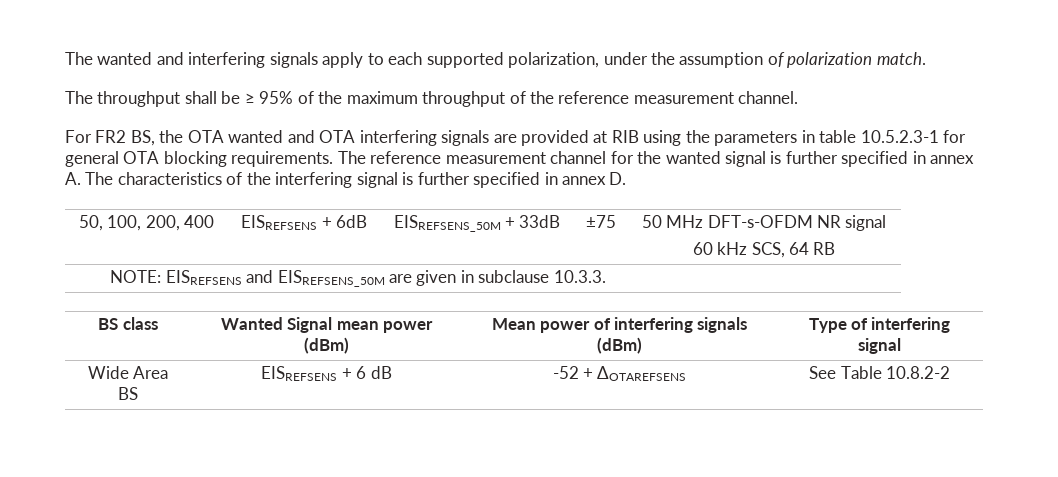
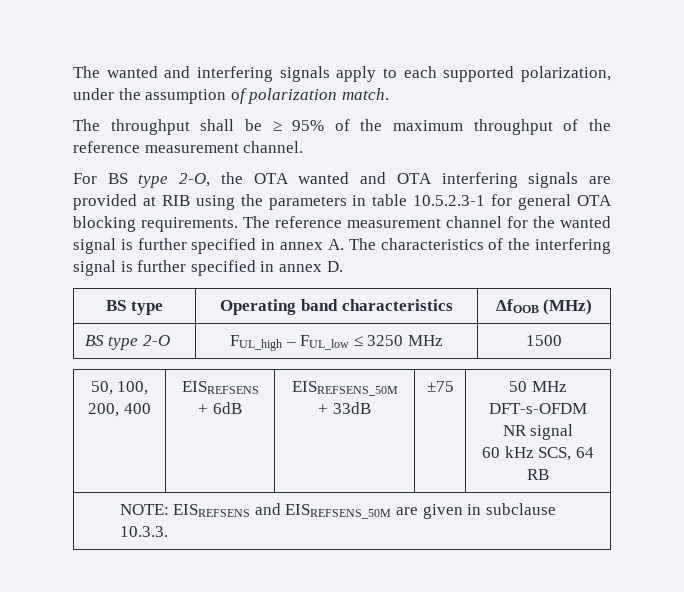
- For FR2 BS, the OTA wanted and OTA interfering signals are provided at RIB using the parameters in table 10.5.2.3-1 for general OTA blocking requirements.
+ For BS type 2-O, the OTA wanted and OTA interfering signals are provided at RIB using the parameters in table 10.5.2.3-1 for general OTA blocking requirements.
+ BS type | Operating band characteristics | ΔfOOB (MHz)
+ BS type 2-O | FUL_high – FUL_low ≤ 3250 MHz | 1500
- BS class | Wanted Signal mean power (dBm) | Mean power of interfering signals (dBm) | Type of interfering signal
- Wide Area BS | EISREFSENS + 6 dB | -52 + ΔOTAREFSENS | See Table 10.8.2-2

